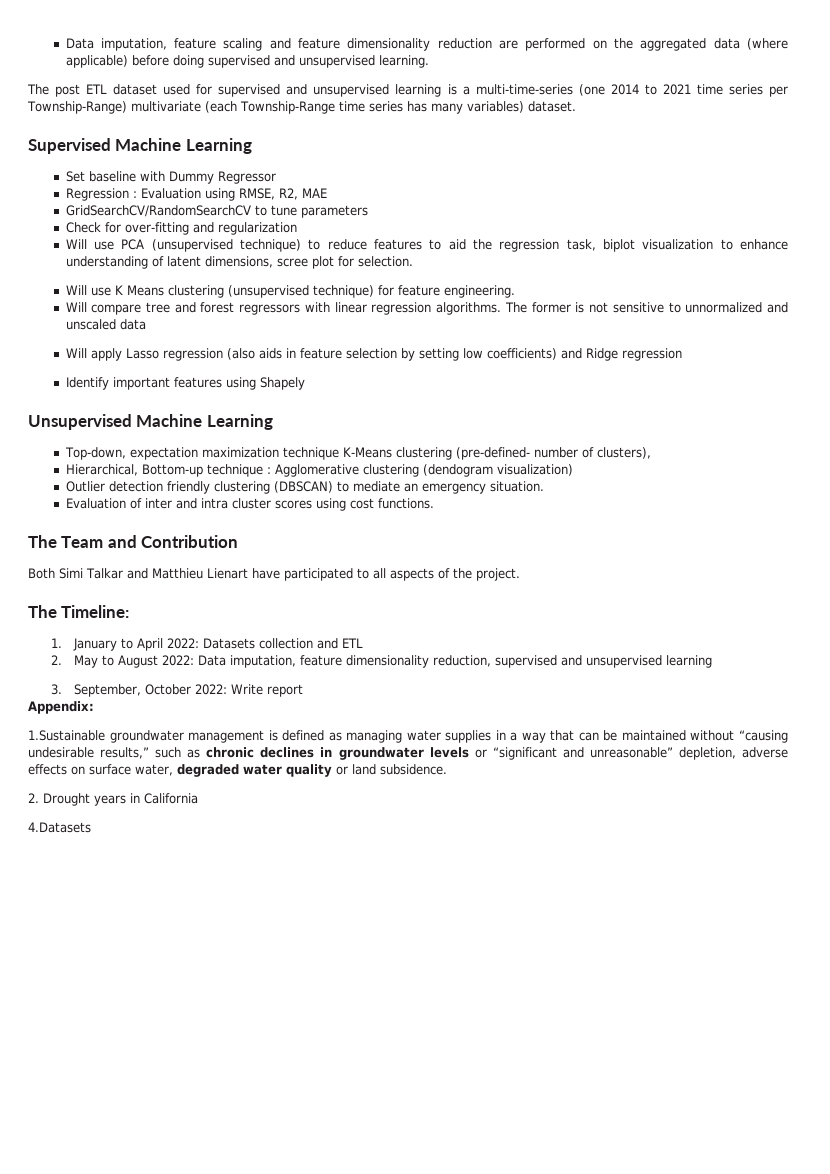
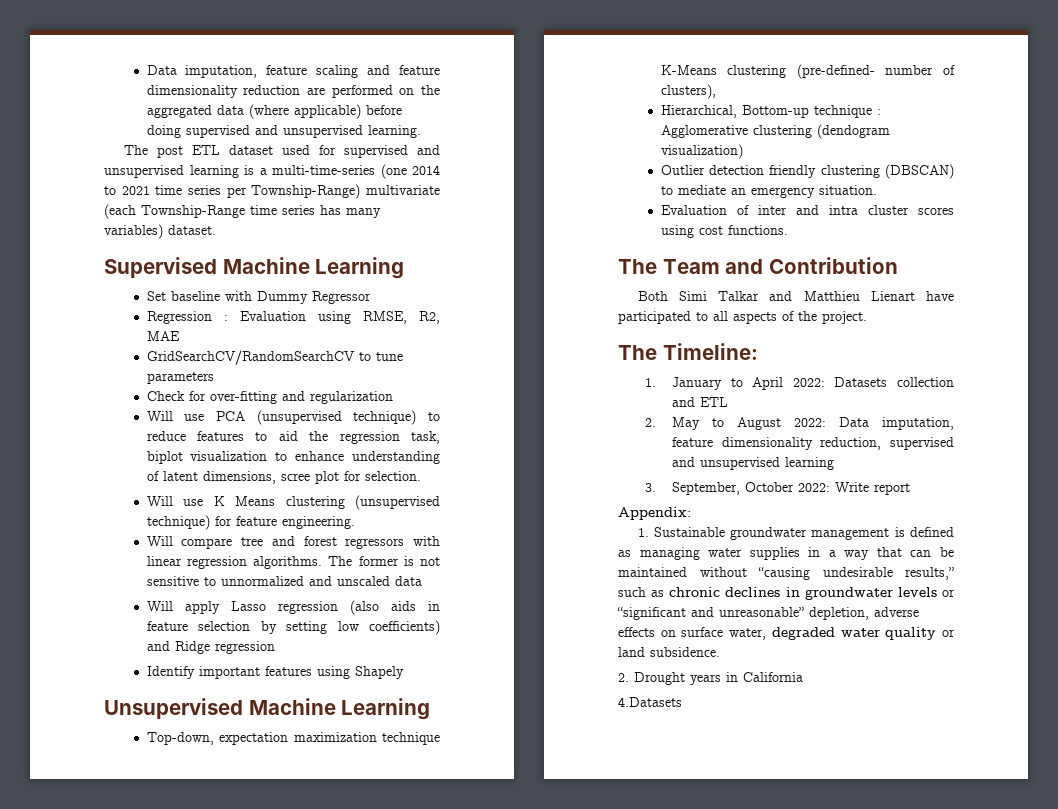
- 1.Sustainable groundwater management is defined as managing water supplies in a way that can be maintained without “causing undesirable results,” such as chronic declines in groundwater levels or “significant and unreasonable” depletion, adverse effects on surface water, degraded water quality or land subsidence.
+ 1. Sustainable groundwater management is defined as managing water supplies in a way that can be maintained without “causing undesirable results,” such as chronic declines in groundwater levels or “significant and unreasonable” depletion, adverse effects on surface water, degraded water quality or land subsidence.

